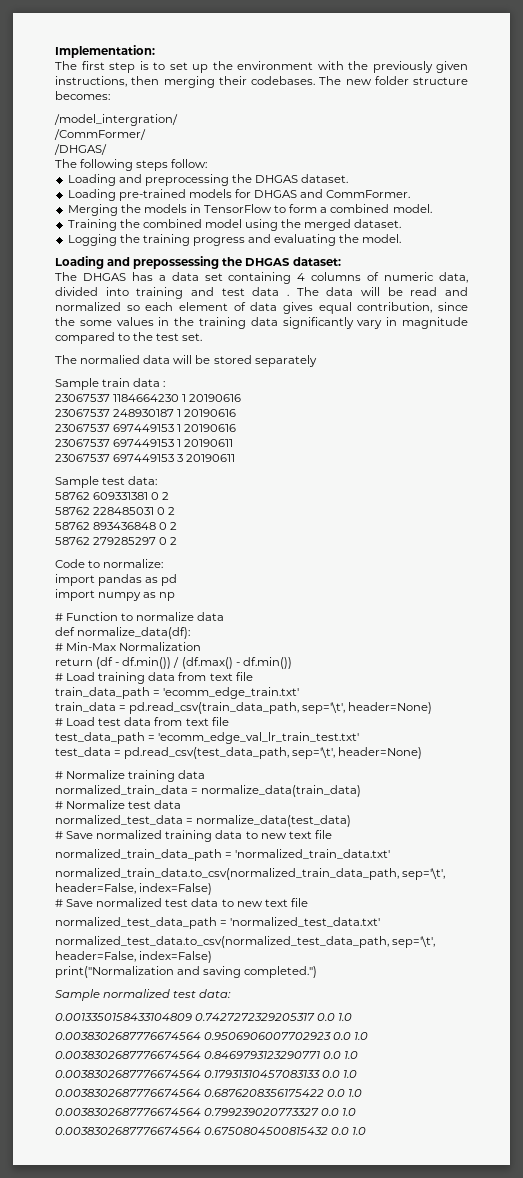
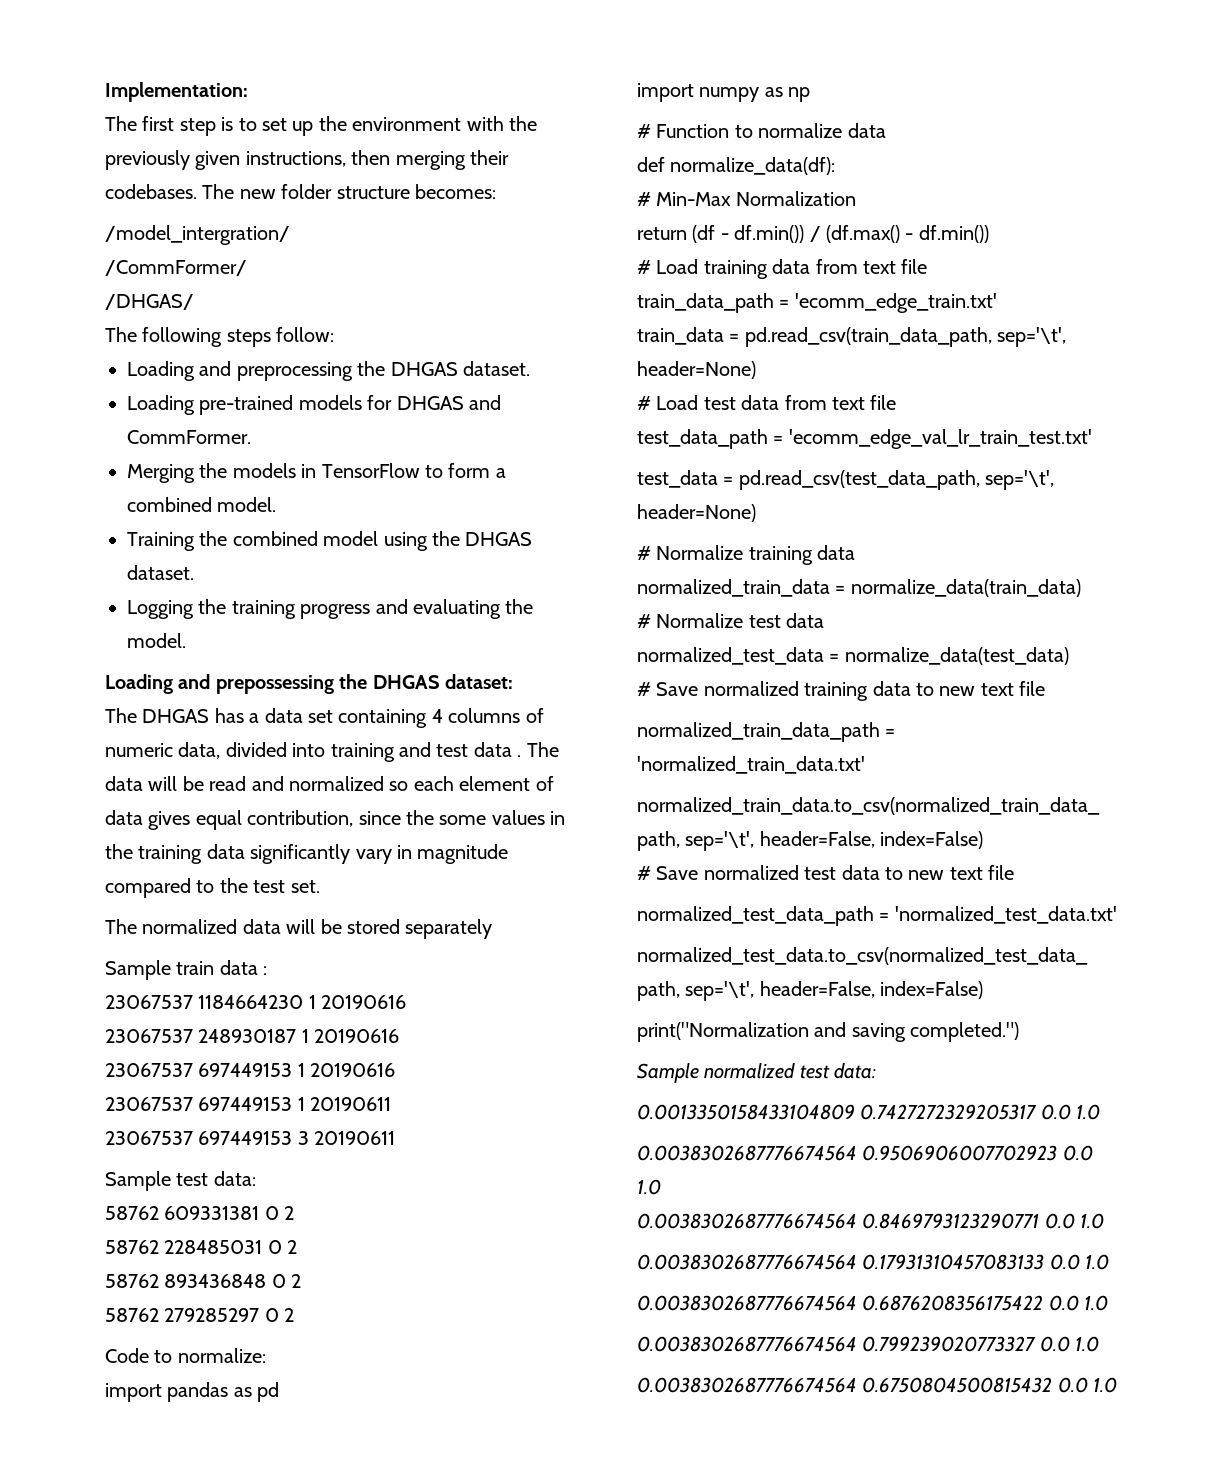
- Training the combined model using the merged dataset.
+ Training the combined model using the DHGAS dataset.
- The normalied data will be stored separately
+ The normalized data will be stored separately

